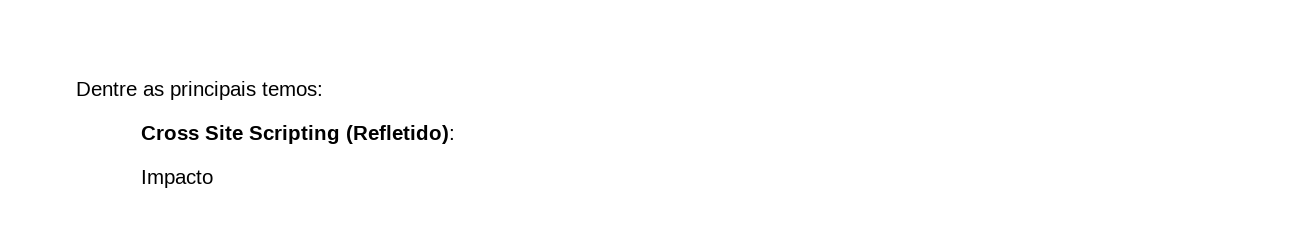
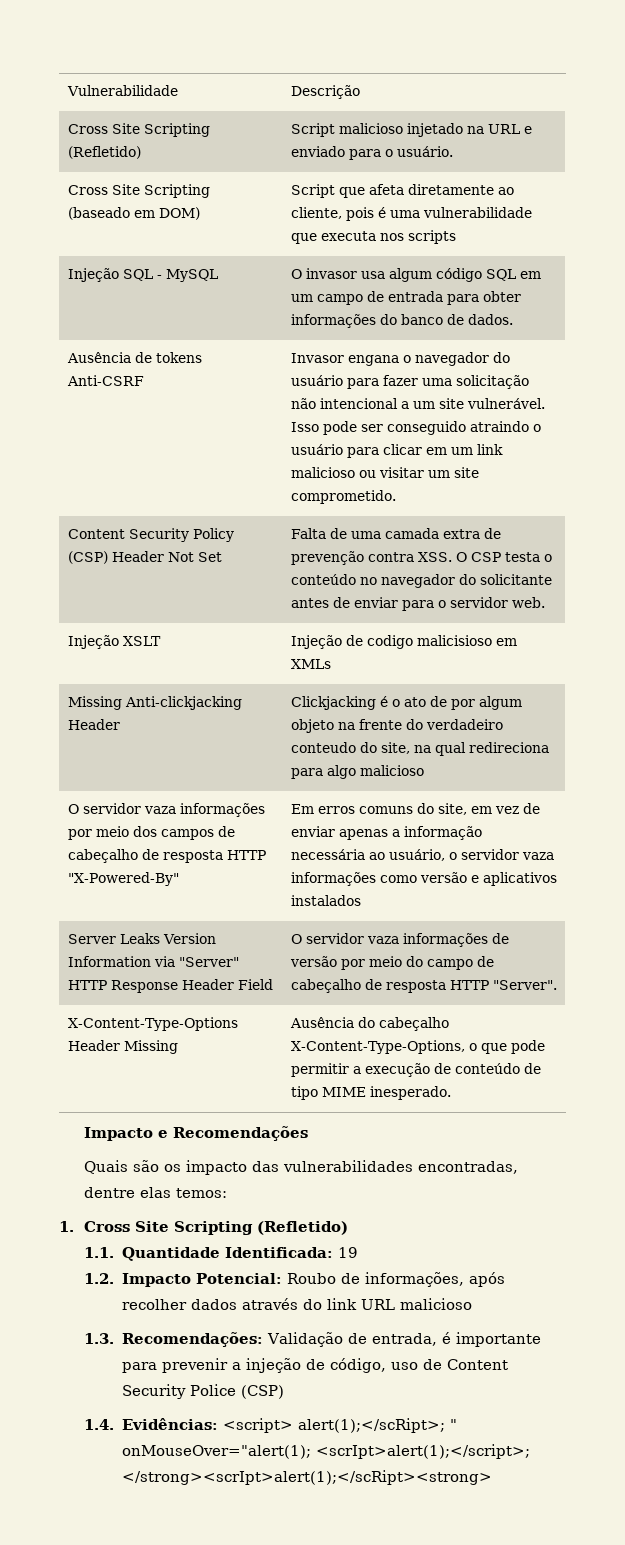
- Dentre as principais temos:
- Cross Site Scripting (Refletido):
- Impacto
+ Vulnerabilidade | Descrição
+ Cross Site Scripting (Refletido) | Script malicioso injetado na URL e enviado para o usuário.
+ Cross Site Scripting (baseado em DOM) | Script que afeta diretamente ao cliente, pois é uma vulnerabilidade que executa nos scripts
+ Injeção SQL - MySQL | O invasor usa algum código SQL em um campo de entrada para obter informações do banco de dados.
+ Ausência de tokens Anti-CSRF | Invasor engana o navegador do usuário para fazer uma solicitação não intencional a um site vulnerável. Isso pode ser conseguido atraindo o usuário para clicar em um link malicioso ou visitar um site comprometido.
+ Content Security Policy (CSP) Header Not Set | Falta de uma camada extra de prevenção contra XSS. O CSP testa o conteúdo no navegador do solicitante antes de enviar para o servidor web.
+ Injeção XSLT | Injeção de codigo malicisioso em XMLs
+ Missing Anti-clickjacking Header | Clickjacking é o ato de por algum objeto na frente do verdadeiro conteudo do site, na qual redireciona para algo malicioso
+ O servidor vaza informações por meio dos campos de cabeçalho de resposta HTTP "X-Powered-By" | Em erros comuns do site, em vez de enviar apenas a informação necessária ao usuário, o servidor vaza informações como versão e aplicativos instalados
+ Server Leaks Version Information via "Server" HTTP Response Header Field | O servidor vaza informações de versão por meio do campo de cabeçalho de resposta HTTP "Server".
+ X-Content-Type-Options Header Missing | Ausência do cabeçalho X-Content-Type-Options, o que pode permitir a execução de conteúdo de tipo MIME inesperado.
+ Impacto e Recomendações
+ Quais são os impacto das vulnerabilidades encontradas, dentre elas temos:
+ 1. Cross Site Scripting (Refletido)
+ 1.1. Quantidade Identificada: 19
+ 1.2. Impacto Potencial: Roubo de informações, após recolher dados através do link URL malicioso
+ 1.3. Recomendações: Validação de entrada, é importante para prevenir a injeção de código, uso de Content Security Police (CSP)
+ 1.4. Evidências: <script> alert(1);</scRipt>; " onMouseOver="alert(1); <scrIpt>alert(1);</script>; </strong><scrIpt>alert(1);</scRipt><strong>

